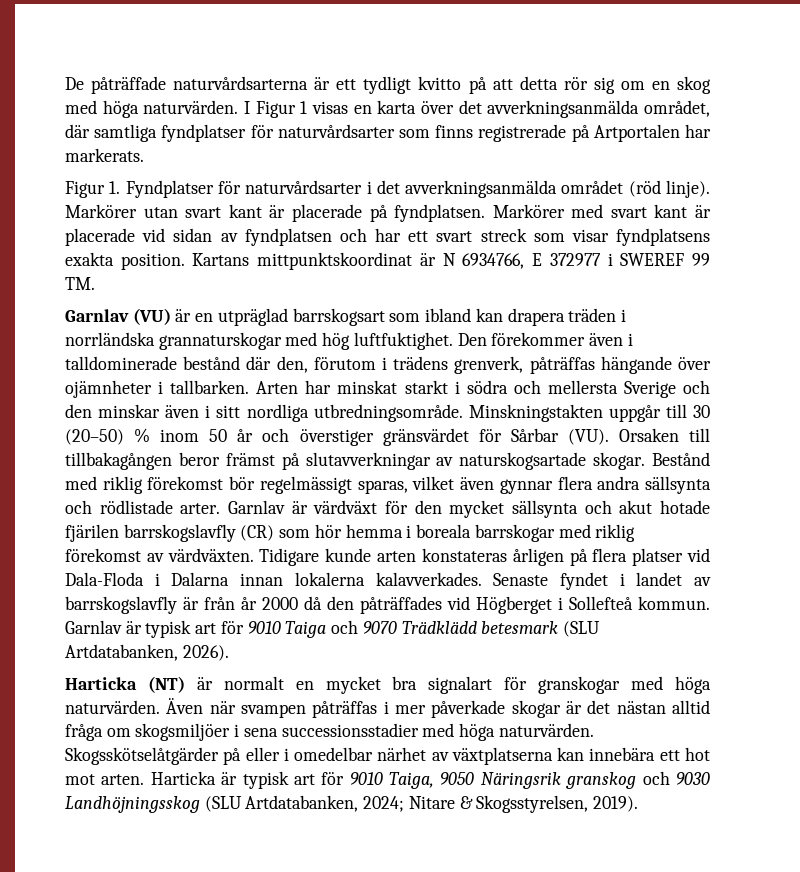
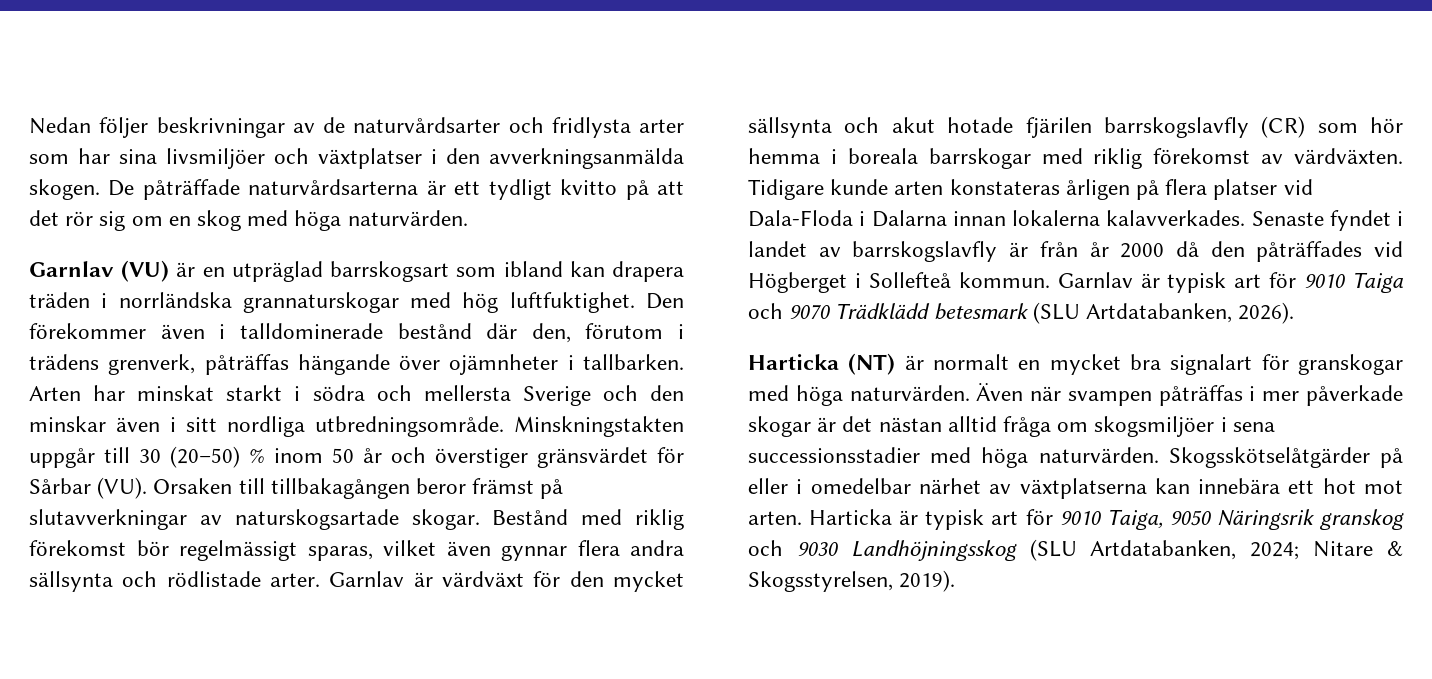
+ Nedan följer beskrivningar av de naturvårdsarter och fridlysta arter som har sina livsmiljöer och växtplatser i den avverkningsanmälda skogen.
- De påträffade naturvårdsarterna är ett tydligt kvitto på att detta rör sig om en skog med höga naturvärden. I Figur 1 visas en karta över det avverkningsanmälda området, där samtliga fyndplatser för naturvårdsarter som finns registrerade på Artportalen har markerats.
- Figur 1. Fyndplatser för naturvårdsarter i det avverkningsanmälda området (röd linje). Markörer utan svart kant är placerade på fyndplatsen. Markörer med svart kant är placerade vid sidan av fyndplatsen och har ett svart streck som visar fyndplatsens exakta position. Kartans mittpunktskoordinat är N 6934766, E 372977 i SWEREF 99 TM.
+ De påträffade naturvårdsarterna är ett tydligt kvitto på att det rör sig om en skog med höga naturvärden.

